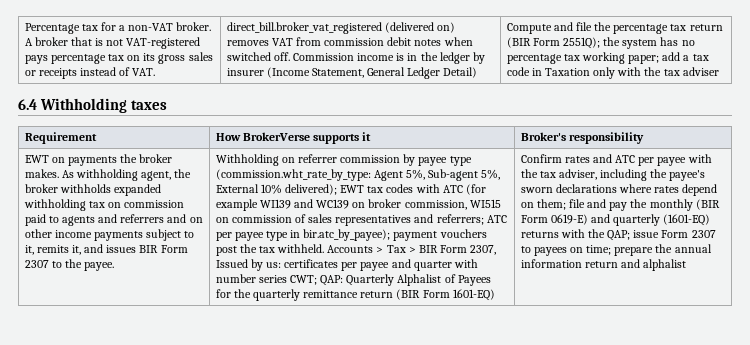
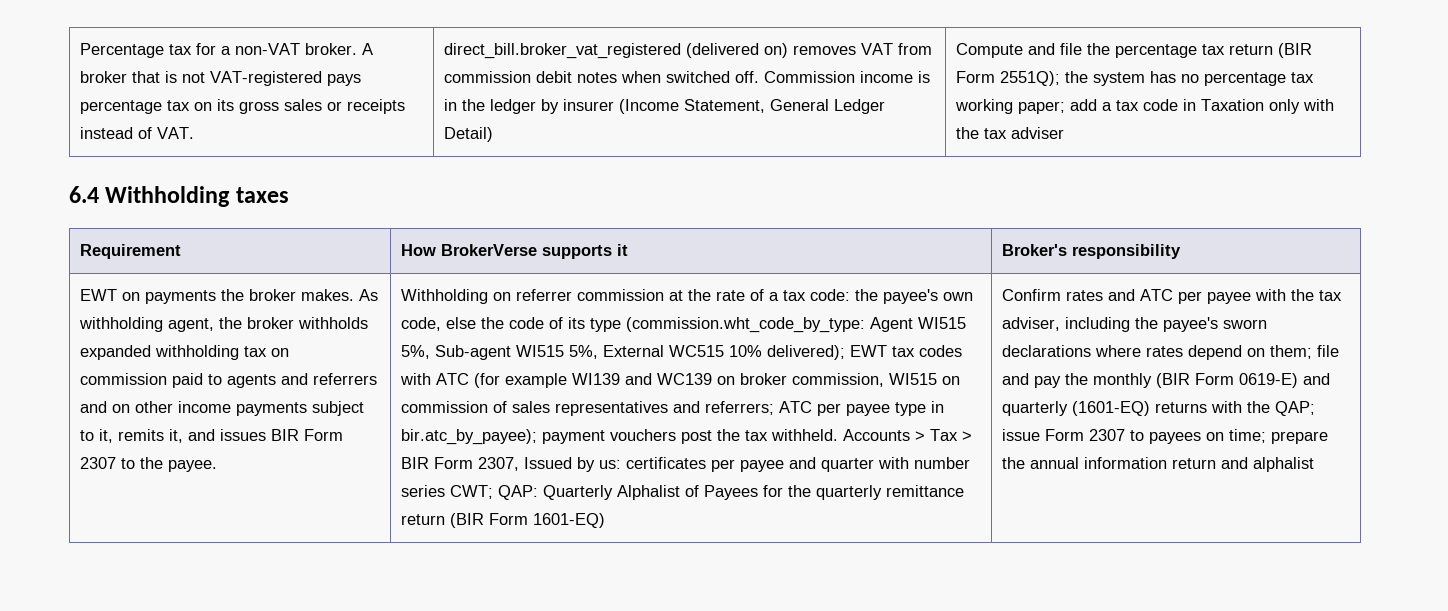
- Withholding on referrer commission by payee type (commission.wht_rate_by_type: Agent 5%, Sub-agent 5%, External 10% delivered); EWT tax codes with ATC (for example WI139 and WC139 on broker commission, WI515 on commission of sales representatives and referrers; ATC per payee type in bir.atc_by_payee); payment vouchers post the tax withheld.
+ Withholding on referrer commission at the rate of a tax code: the payee's own code, else the code of its type (commission.wht_code_by_type: Agent WI515 5%, Sub-agent WI515 5%, External WC515 10% delivered); EWT tax codes with ATC (for example WI139 and WC139 on broker commission, WI515 on commission of sales representatives and referrers; ATC per payee type in bir.atc_by_payee); payment vouchers post the tax withheld.

